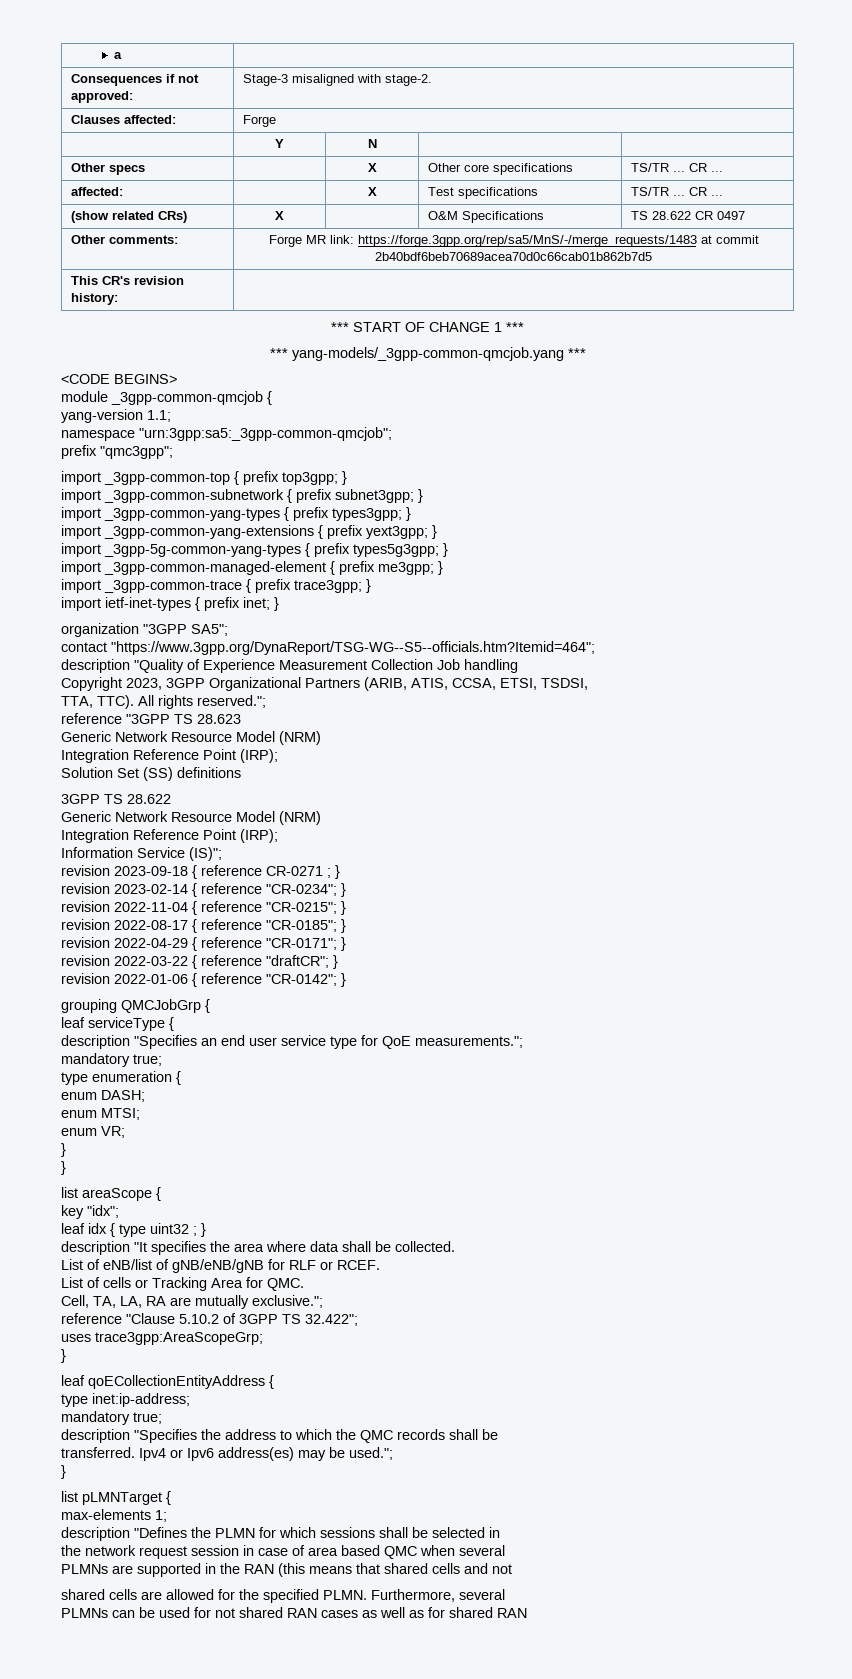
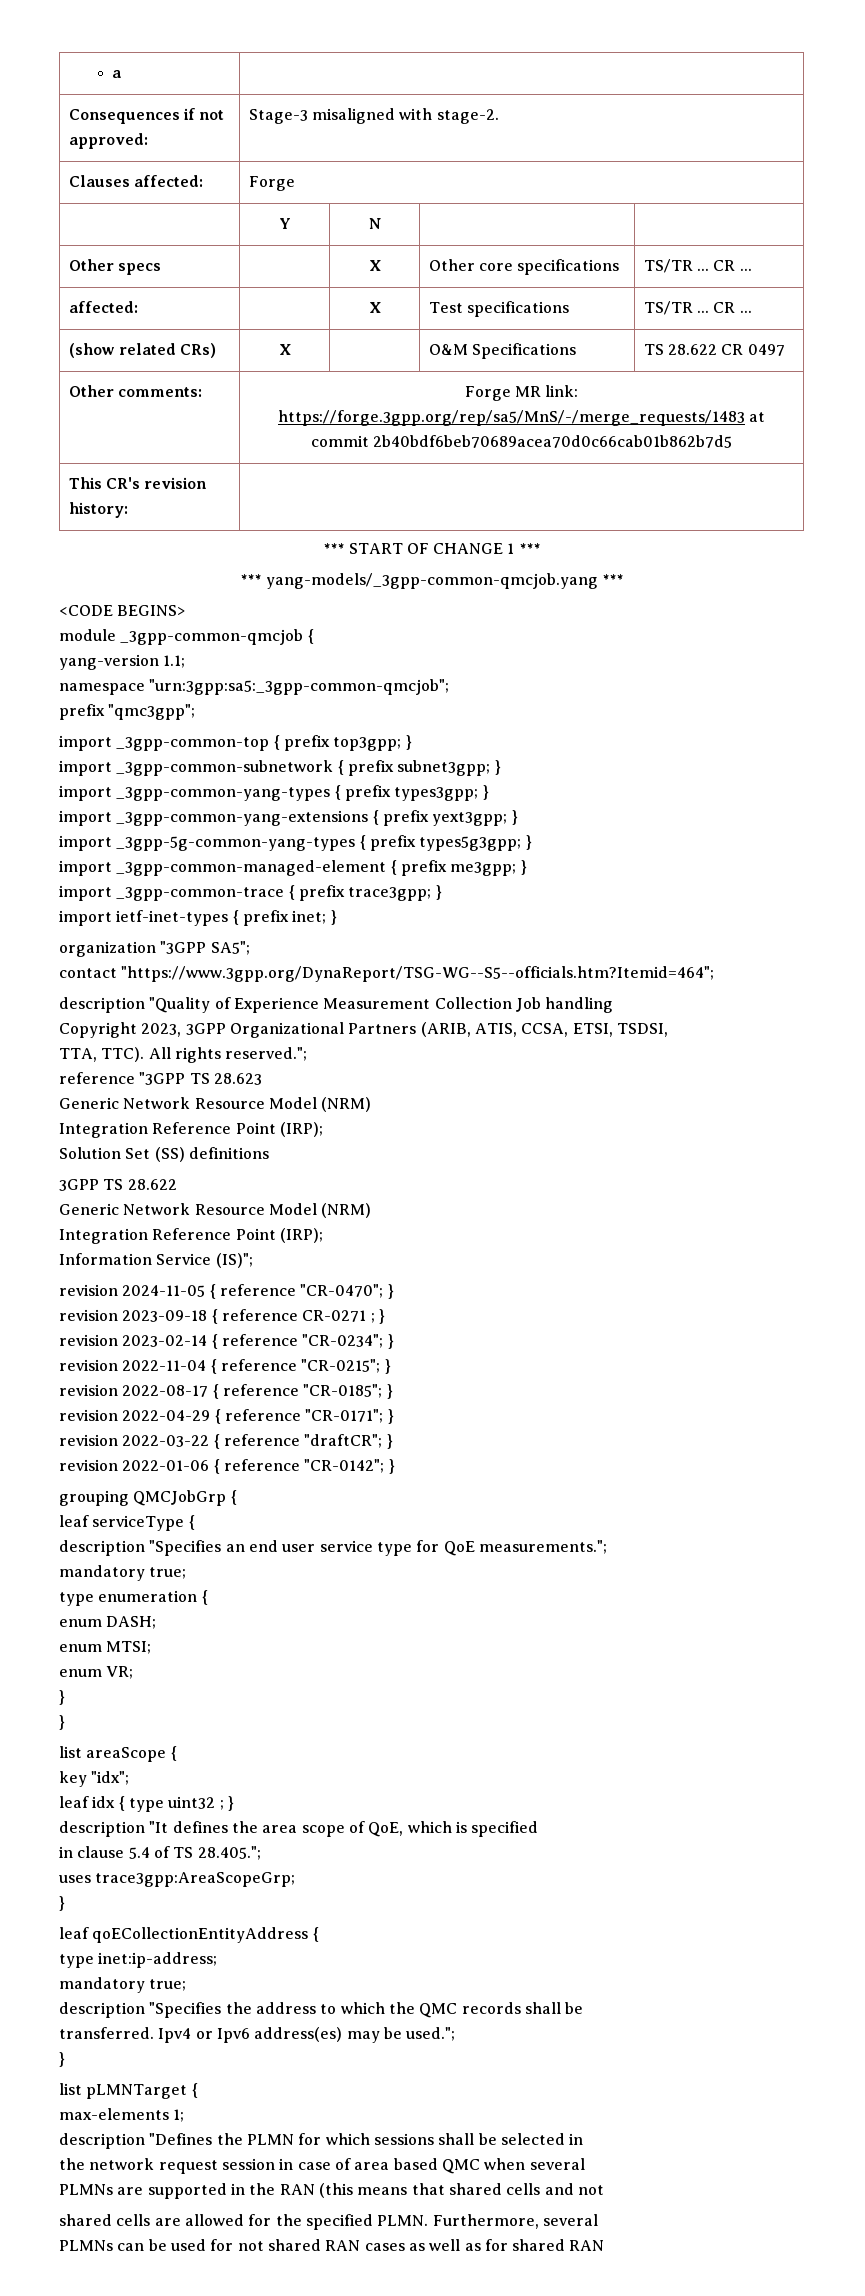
+ revision 2024-11-05 { reference "CR-0470"; }
- description "It specifies the area where data shall be collected.
- List of eNB/list of gNB/eNB/gNB for RLF or RCEF.
- List of cells or Tracking Area for QMC.
- Cell, TA, LA, RA are mutually exclusive.";
- reference "Clause 5.10.2 of 3GPP TS 32.422";
+ description "It defines the area scope of QoE, which is specified
+ in clause 5.4 of TS 28.405.";

